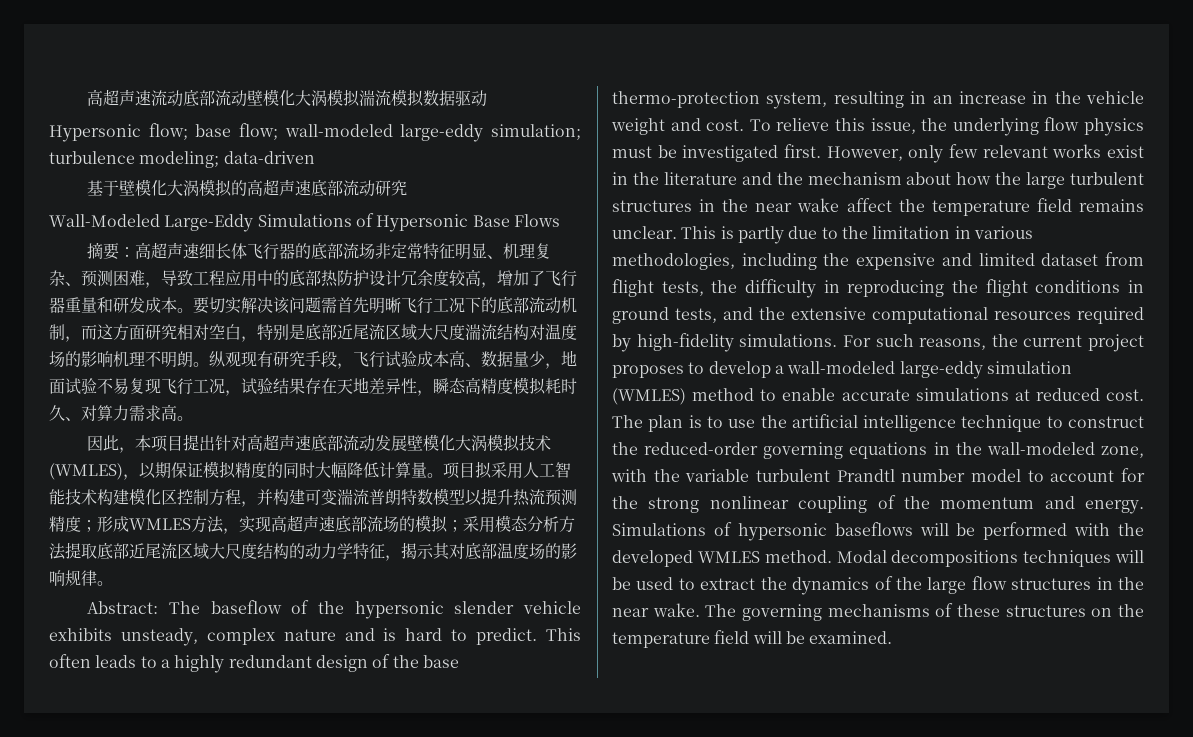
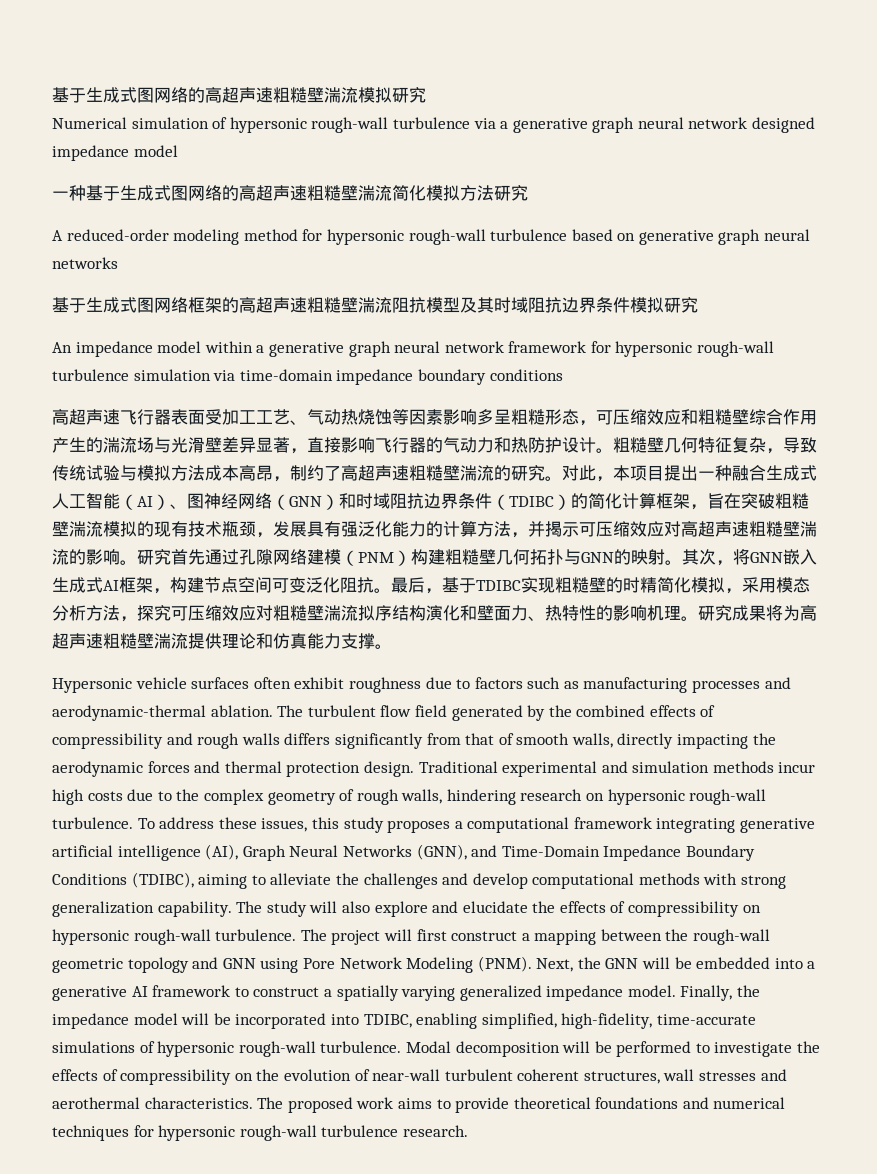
- 高超声速流动底部流动壁模化大涡模拟湍流模拟数据驱动
- Hypersonic flow; base flow; wall-modeled large-eddy simulation; turbulence modeling; data-driven
- 基于壁模化大涡模拟的高超声速底部流动研究
- Wall-Modeled Large-Eddy Simulations of Hypersonic Base Flows
- 摘要：高超声速细长体飞行器的底部流场非定常特征明显、机理复杂、预测困难，导致工程应用中的底部热防护设计冗余度较高，增加了飞行器重量和研发成本。要切实解决该问题需首先明晰飞行工况下的底部流动机制，而这方面研究相对空白，特别是底部近尾流区域大尺度湍流结构对温度场的影响机理不明朗。纵观现有研究手段，飞行试验成本高、数据量少，地面试验不易复现飞行工况，试验结果存在天地差异性，瞬态高精度模拟耗时久、对算力需求高。
- 因此，本项目提出针对高超声速底部流动发展壁模化大涡模拟技术(WMLES)，以期保证模拟精度的同时大幅降低计算量。项目拟采用人工智能技术构建模化区控制方程，并构建可变湍流普朗特数模型以提升热流预测精度；形成WMLES方法，实现高超声速底部流场的模拟；采用模态分析方法提取底部近尾流区域大尺度结构的动力学特征，揭示其对底部温度场的影响规律。
- Abstract: The baseflow of the hypersonic slender vehicle exhibits unsteady, complex nature and is hard to predict. This often leads to a highly redundant design of the base thermo-protection system, resulting in an increase in the vehicle weight and cost. To relieve this issue, the underlying flow physics must be investigated first. However, only few relevant works exist in the literature and the mechanism about how the large turbulent structures in the near wake affect the temperature field remains unclear. This is partly due to the limitation in various methodologies, including the expensive and limited dataset from flight tests, the difficulty in reproducing the flight conditions in ground tests, and the extensive computational resources required by high-fidelity simulations. For such reasons, the current project proposes to develop a wall-modeled large-eddy simulation (WMLES) method to enable accurate simulations at reduced cost. The plan is to use the artificial intelligence technique to construct the reduced-order governing equations in the wall-modeled zone, with the variable turbulent Prandtl number model to account for the strong nonlinear coupling of the momentum and energy. Simulations of hypersonic baseflows will be performed with the developed WMLES method. Modal decompositions techniques will be used to extract the dynamics of the large flow structures in the near wake. The governing mechanisms of these structures on the temperature field will be examined.
+ 基于生成式图网络的高超声速粗糙壁湍流模拟研究
+ Numerical simulation of hypersonic rough-wall turbulence via a generative graph neural network designed impedance model
+ 一种基于生成式图网络的高超声速粗糙壁湍流简化模拟方法研究
+ A reduced-order modeling method for hypersonic rough-wall turbulence based on generative graph neural networks
+ 基于生成式图网络框架的高超声速粗糙壁湍流阻抗模型及其时域阻抗边界条件模拟研究
+ An impedance model within a generative graph neural network framework for hypersonic rough-wall turbulence simulation via time-domain impedance boundary conditions
+ 高超声速飞行器表面受加工工艺、气动热烧蚀等因素影响多呈粗糙形态，可压缩效应和粗糙壁综合作用产生的湍流场与光滑壁差异显著，直接影响飞行器的气动力和热防护设计。粗糙壁几何特征复杂，导致传统试验与模拟方法成本高昂，制约了高超声速粗糙壁湍流的研究。对此，本项目提出一种融合生成式人工智能（AI）、图神经网络（GNN）和时域阻抗边界条件（TDIBC）的简化计算框架，旨在突破粗糙壁湍流模拟的现有技术瓶颈，发展具有强泛化能力的计算方法，并揭示可压缩效应对高超声速粗糙壁湍流的影响。研究首先通过孔隙网络建模（PNM）构建粗糙壁几何拓扑与GNN的映射。其次，将GNN嵌入生成式AI框架，构建节点空间可变泛化阻抗。最后，基于TDIBC实现粗糙壁的时精简化模拟，采用模态分析方法，探究可压缩效应对粗糙壁湍流拟序结构演化和壁面力、热特性的影响机理。研究成果将为高超声速粗糙壁湍流提供理论和仿真能力支撑。
+ Hypersonic vehicle surfaces often exhibit roughness due to factors such as manufacturing processes and aerodynamic-thermal ablation. The turbulent flow field generated by the combined effects of compressibility and rough walls differs significantly from that of smooth walls, directly impacting the aerodynamic forces and thermal protection design. Traditional experimental and simulation methods incur high costs due to the complex geometry of rough walls, hindering research on hypersonic rough-wall turbulence. To address these issues, this study proposes a computational framework integrating generative artificial intelligence (AI), Graph Neural Networks (GNN), and Time-Domain Impedance Boundary Conditions (TDIBC), aiming to alleviate the challenges and develop computational methods with strong generalization capability. The study will also explore and elucidate the effects of compressibility on hypersonic rough-wall turbulence. The project will first construct a mapping between the rough-wall geometric topology and GNN using Pore Network Modeling (PNM). Next, the GNN will be embedded into a generative AI framework to construct a spatially varying generalized impedance model. Finally, the impedance model will be incorporated into TDIBC, enabling simplified, high-fidelity, time-accurate simulations of hypersonic rough-wall turbulence. Modal decomposition will be performed to investigate the effects of compressibility on the evolution of near-wall turbulent coherent structures, wall stresses and aerothermal characteristics. The proposed work aims to provide theoretical foundations and numerical techniques for hypersonic rough-wall turbulence research.

